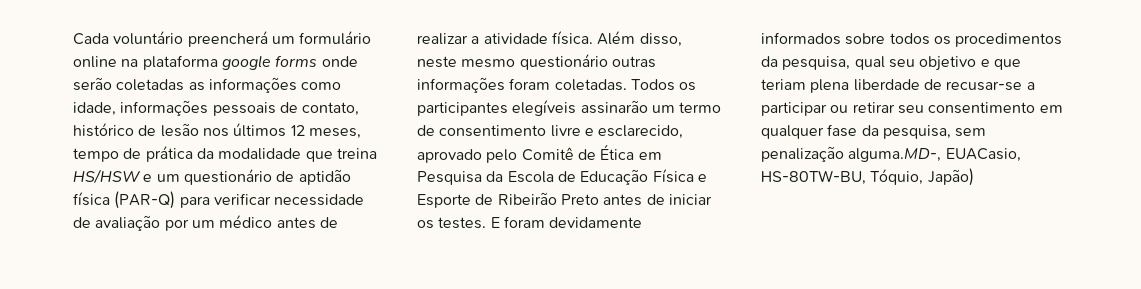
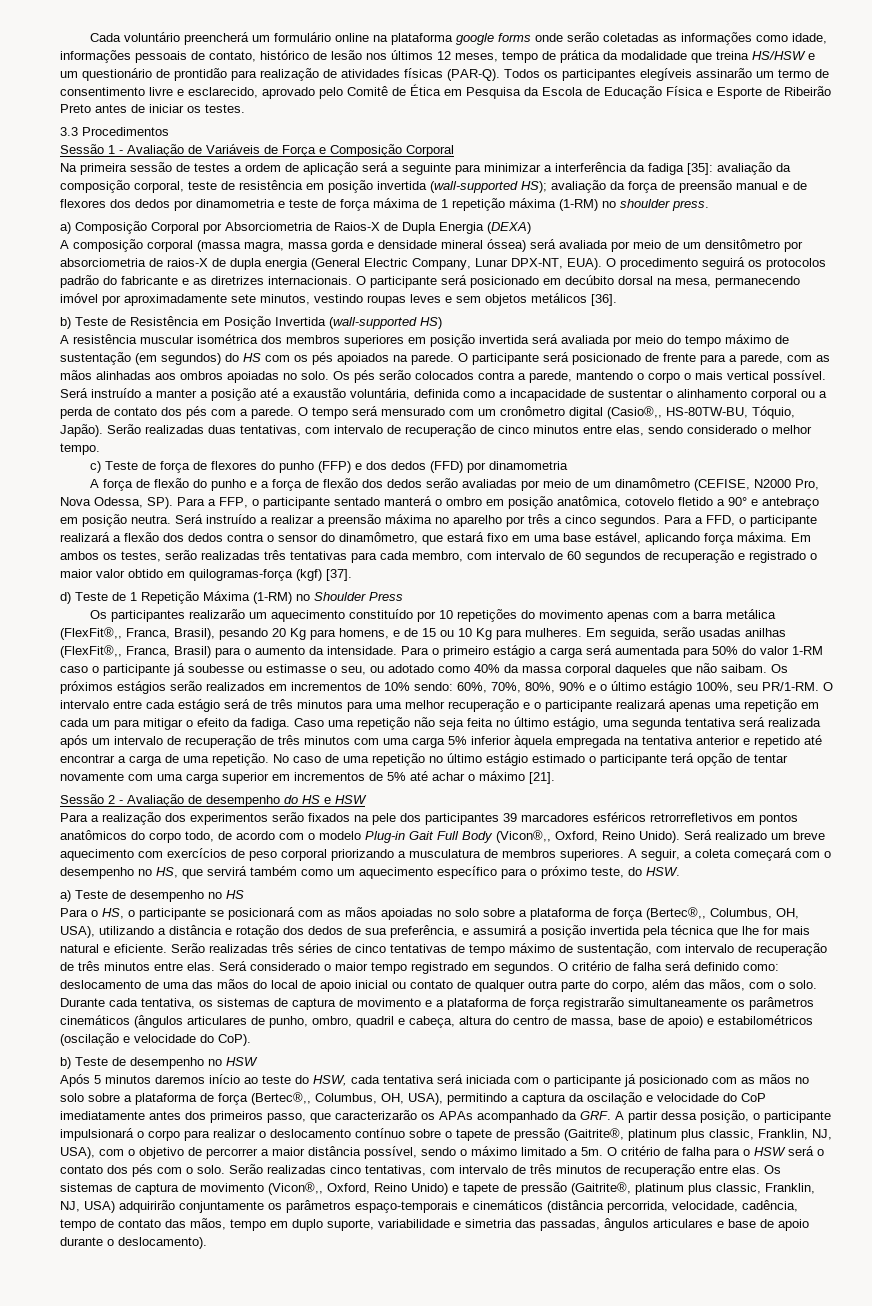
- Cada voluntário preencherá um formulário online na plataforma google forms onde serão coletadas as informações como idade, informações pessoais de contato, histórico de lesão nos últimos 12 meses, tempo de prática da modalidade que treina HS/HSW e um questionário de aptidão física (PAR-Q) para verificar necessidade de avaliação por um médico antes de realizar a atividade física. Além disso, neste mesmo questionário outras informações foram coletadas.
+ Cada voluntário preencherá um formulário online na plataforma google forms onde serão coletadas as informações como idade, informações pessoais de contato, histórico de lesão nos últimos 12 meses, tempo de prática da modalidade que treina HS/HSW e um questionário de prontidão para realização de atividades físicas (PAR-Q).
- Todos os participantes elegíveis assinarão um termo de consentimento livre e esclarecido, aprovado pelo Comitê de Ética em Pesquisa da Escola de Educação Física e Esporte de Ribeirão Preto antes de iniciar os testes. E foram devidamente informados sobre todos os procedimentos da pesquisa, qual seu objetivo e que teriam plena liberdade de recusar-se a participar ou retirar seu consentimento em qualquer fase da pesquisa, sem penalização alguma.MD-, EUACasio, HS-80TW-BU, Tóquio, Japão)
+ Todos os participantes elegíveis assinarão um termo de consentimento livre e esclarecido, aprovado pelo Comitê de Ética em Pesquisa da Escola de Educação Física e Esporte de Ribeirão Preto antes de iniciar os testes.
+ 3.3 Procedimentos
+ Sessão 1 - Avaliação de Variáveis de Força e Composição Corporal
+ Na primeira sessão de testes a ordem de aplicação será a seguinte para minimizar a interferência da fadiga [35]: avaliação da composição corporal, teste de resistência em posição invertida (wall-supported HS); avaliação da força de preensão manual e de flexores dos dedos por dinamometria e teste de força máxima de 1 repetição máxima (1-RM) no shoulder press.
+ a) Composição Corporal por Absorciometria de Raios-X de Dupla Energia (DEXA)
+ A composição corporal (massa magra, massa gorda e densidade mineral óssea) será avaliada por meio de um densitômetro por absorciometria de raios-X de dupla energia (General Electric Company, Lunar DPX-NT, EUA). O procedimento seguirá os protocolos padrão do fabricante e as diretrizes internacionais. O participante será posicionado em decúbito dorsal na mesa, permanecendo imóvel por aproximadamente sete minutos, vestindo roupas leves e sem objetos metálicos [36].
+ b) Teste de Resistência em Posição Invertida (wall-supported HS)
+ A resistência muscular isométrica dos membros superiores em posição invertida será avaliada por meio do tempo máximo de sustentação (em segundos) do HS com os pés apoiados na parede. O participante será posicionado de frente para a parede, com as mãos alinhadas aos ombros apoiadas no solo. Os pés serão colocados contra a parede, mantendo o corpo o mais vertical possível. Será instruído a manter a posição até a exaustão voluntária, definida como a incapacidade de sustentar o alinhamento corporal ou a perda de contato dos pés com a parede. O tempo será mensurado com um cronômetro digital (Casio®,, HS-80TW-BU, Tóquio, Japão). Serão realizadas duas tentativas, com intervalo de recuperação de cinco minutos entre elas, sendo considerado o melhor tempo.
+ c) Teste de força de flexores do punho (FFP) e dos dedos (FFD) por dinamometria
+ A força de flexão do punho e a força de flexão dos dedos serão avaliadas por meio de um dinamômetro (CEFISE, N2000 Pro, Nova Odessa, SP). Para a FFP, o participante sentado manterá o ombro em posição anatômica, cotovelo fletido a 90° e antebraço em posição neutra. Será instruído a realizar a preensão máxima no aparelho por três a cinco segundos. Para a FFD, o participante realizará a flexão dos dedos contra o sensor do dinamômetro, que estará fixo em uma base estável, aplicando força máxima. Em ambos os testes, serão realizadas três tentativas para cada membro, com intervalo de 60 segundos de recuperação e registrado o maior valor obtido em quilogramas-força (kgf) [37].
+ d) Teste de 1 Repetição Máxima (1-RM) no Shoulder Press
+ Os participantes realizarão um aquecimento constituído por 10 repetições do movimento apenas com a barra metálica (FlexFit®,, Franca, Brasil), pesando 20 Kg para homens, e de 15 ou 10 Kg para mulheres. Em seguida, serão usadas anilhas (FlexFit®,, Franca, Brasil) para o aumento da intensidade. Para o primeiro estágio a carga será aumentada para 50% do valor 1-RM caso o participante já soubesse ou estimasse o seu, ou adotado como 40% da massa corporal daqueles que não saibam. Os próximos estágios serão realizados em incrementos de 10% sendo: 60%, 70%, 80%, 90% e o último estágio 100%, seu PR/1-RM. O intervalo entre cada estágio será de três minutos para uma melhor recuperação e o participante realizará apenas uma repetição em cada um para mitigar o efeito da fadiga. Caso uma repetição não seja feita no último estágio, uma segunda tentativa será realizada após um intervalo de recuperação de três minutos com uma carga 5% inferior àquela empregada na tentativa anterior e repetido até encontrar a carga de uma repetição. No caso de uma repetição no último estágio estimado o participante terá opção de tentar novamente com uma carga superior em incrementos de 5% até achar o máximo [21].
+ Sessão 2 - Avaliação de desempenho do HS e HSW
+ Para a realização dos experimentos serão fixados na pele dos participantes 39 marcadores esféricos retrorrefletivos em pontos anatômicos do corpo todo, de acordo com o modelo Plug-in Gait Full Body (Vicon®,, Oxford, Reino Unido). Será realizado um breve aquecimento com exercícios de peso corporal priorizando a musculatura de membros superiores. A seguir, a coleta começará com o desempenho no HS, que servirá também como um aquecimento específico para o próximo teste, do HSW.
+ a) Teste de desempenho no HS
+ Para o HS, o participante se posicionará com as mãos apoiadas no solo sobre a plataforma de força (Bertec®,, Columbus, OH, USA), utilizando a distância e rotação dos dedos de sua preferência, e assumirá a posição invertida pela técnica que lhe for mais natural e eficiente. Serão realizadas três séries de cinco tentativas de tempo máximo de sustentação, com intervalo de recuperação de três minutos entre elas. Será considerado o maior tempo registrado em segundos. O critério de falha será definido como: deslocamento de uma das mãos do local de apoio inicial ou contato de qualquer outra parte do corpo, além das mãos, com o solo. Durante cada tentativa, os sistemas de captura de movimento e a plataforma de força registrarão simultaneamente os parâmetros cinemáticos (ângulos articulares de punho, ombro, quadril e cabeça, altura do centro de massa, base de apoio) e estabilométricos (oscilação e velocidade do CoP).
+ b) Teste de desempenho no HSW
+ Após 5 minutos daremos início ao teste do HSW, cada tentativa será iniciada com o participante já posicionado com as mãos no solo sobre a plataforma de força (Bertec®,, Columbus, OH, USA), permitindo a captura da oscilação e velocidade do CoP imediatamente antes dos primeiros passo, que caracterizarão os APAs acompanhado da GRF. A partir dessa posição, o participante impulsionará o corpo para realizar o deslocamento contínuo sobre o tapete de pressão (Gaitrite®, platinum plus classic, Franklin, NJ, USA), com o objetivo de percorrer a maior distância possível, sendo o máximo limitado a 5m. O critério de falha para o HSW será o contato dos pés com o solo. Serão realizadas cinco tentativas, com intervalo de três minutos de recuperação entre elas. Os sistemas de captura de movimento (Vicon®,, Oxford, Reino Unido) e tapete de pressão (Gaitrite®, platinum plus classic, Franklin, NJ, USA) adquirirão conjuntamente os parâmetros espaço-temporais e cinemáticos (distância percorrida, velocidade, cadência, tempo de contato das mãos, tempo em duplo suporte, variabilidade e simetria das passadas, ângulos articulares e base de apoio durante o deslocamento).

